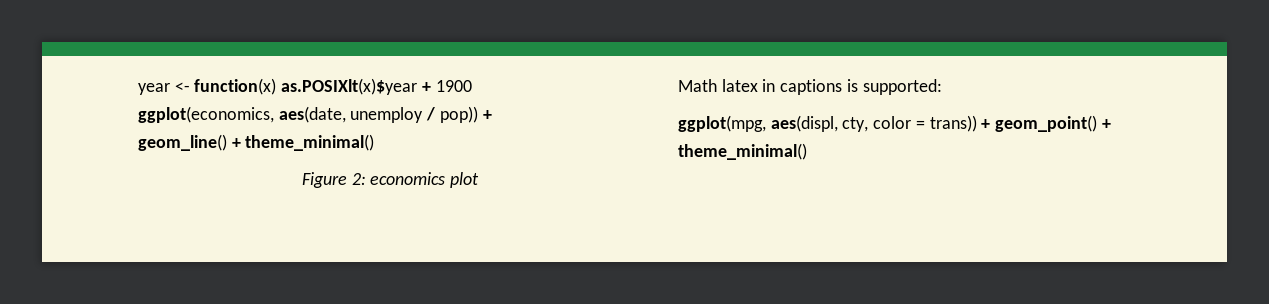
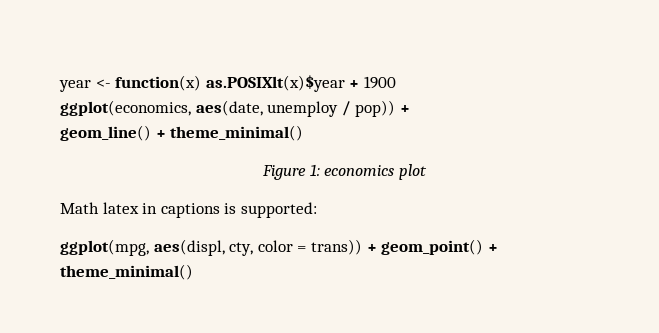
- Figure 2: economics plot
+ Figure 1: economics plot

